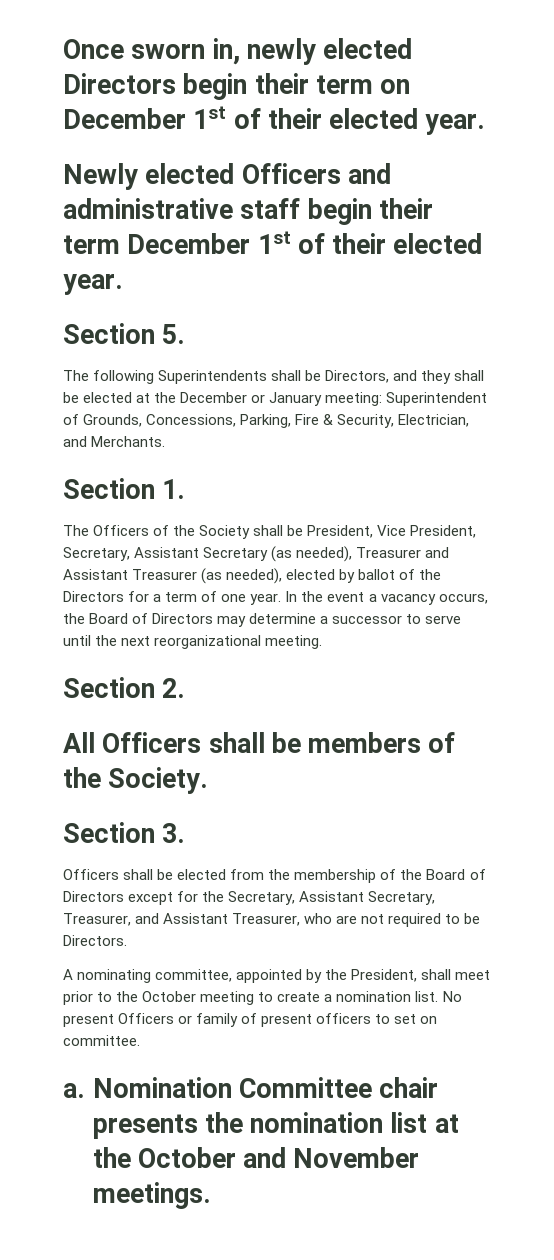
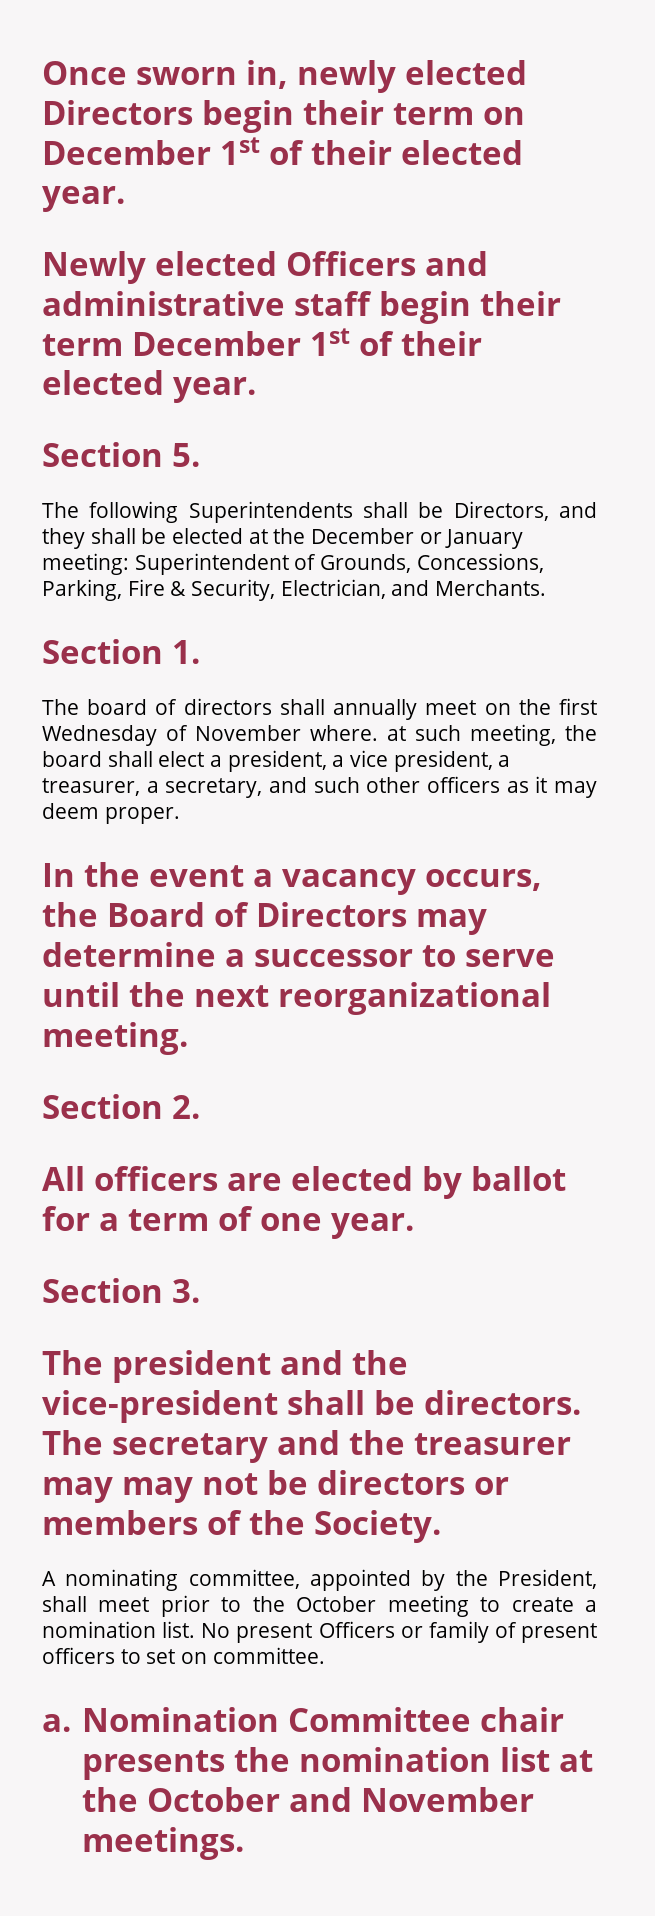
- The Officers of the Society shall be President, Vice President, Secretary, Assistant Secretary (as needed), Treasurer and Assistant Treasurer (as needed), elected by ballot of the Directors for a term of one year. In the event a vacancy occurs, the Board of Directors may determine a successor to serve until the next reorganizational meeting.
+ The board of directors shall annually meet on the first Wednesday of November where. at such meeting, the board shall elect a president, a vice president, a treasurer, a secretary, and such other officers as it may deem proper.
+ In the event a vacancy occurs, the Board of Directors may determine a successor to serve until the next reorganizational meeting.
- All Officers shall be members of the Society.
+ All officers are elected by ballot for a term of one year.
  Section 3.
- Officers shall be elected from the membership of the Board of Directors except for the Secretary, Assistant Secretary, Treasurer, and Assistant Treasurer, who are not required to be Directors.
+ The president and the vice-president shall be directors. The secretary and the treasurer may may not be directors or members of the Society.

